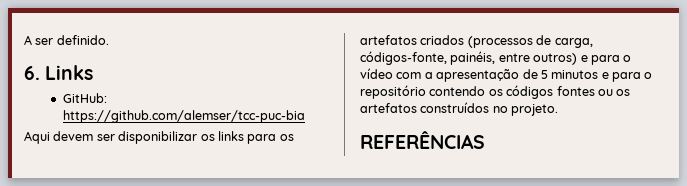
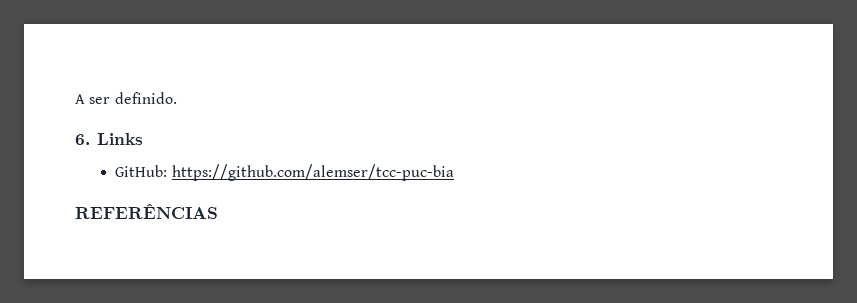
- Aqui devem ser disponibilizar os links para os artefatos criados (processos de carga, códigos-fonte, painéis, entre outros) e para o vídeo com a apresentação de 5 minutos e para o repositório contendo os códigos fontes ou os artefatos construídos no projeto.

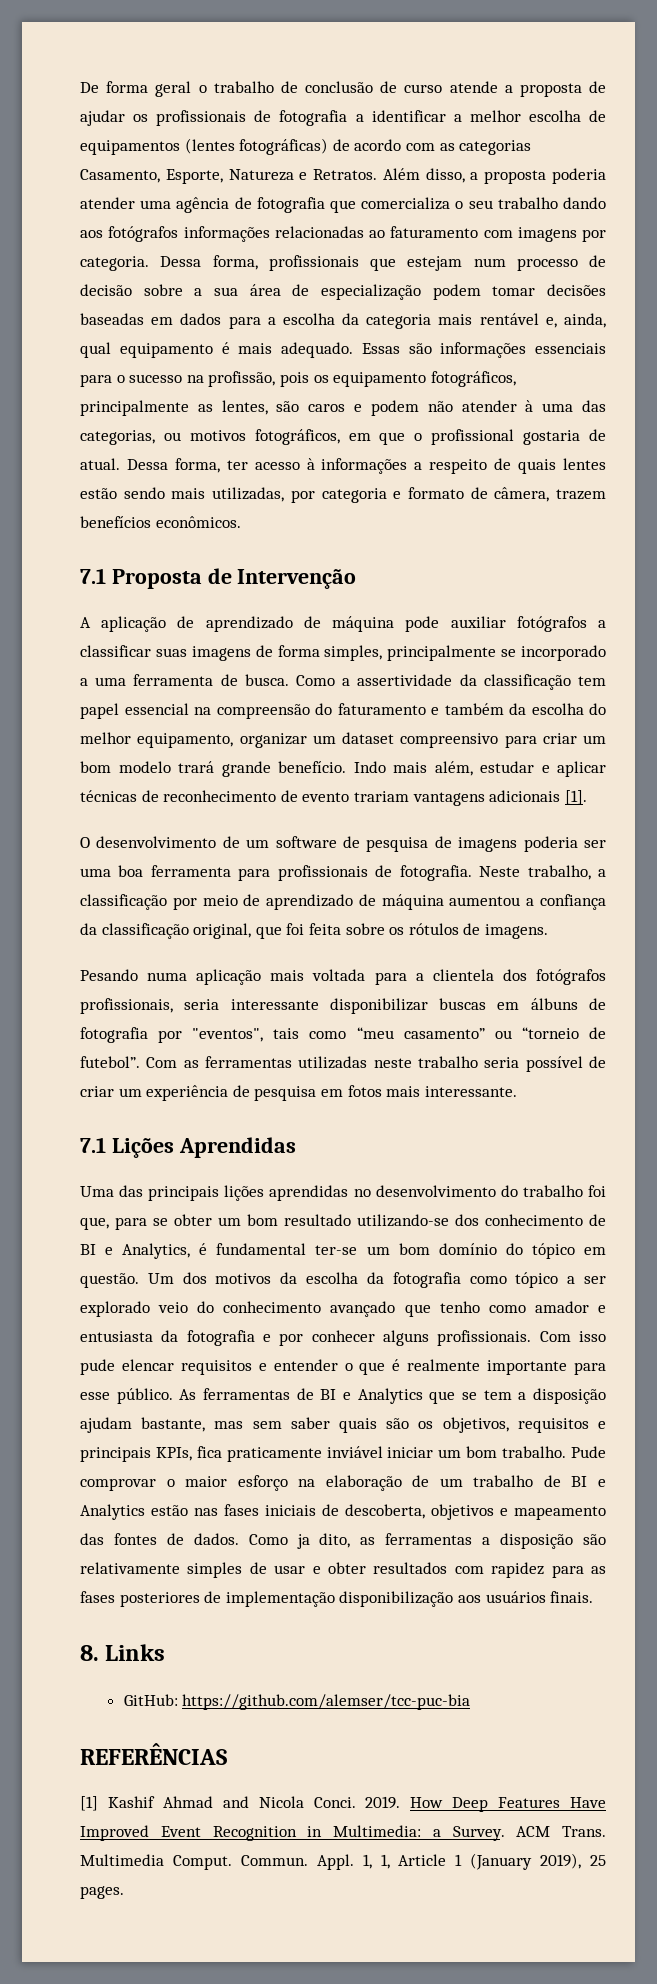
- A ser definido.
- 6. Links
+ De forma geral o trabalho de conclusão de curso atende a proposta de ajudar os profissionais de fotografia a identificar a melhor escolha de equipamentos (lentes fotográficas) de acordo com as categorias Casamento, Esporte, Natureza e Retratos. Além disso, a proposta poderia atender uma agência de fotografia que comercializa o seu trabalho dando aos fotógrafos informações relacionadas ao faturamento com imagens por categoria. Dessa forma, profissionais que estejam num processo de decisão sobre a sua área de especialização podem tomar decisões baseadas em dados para a escolha da categoria mais rentável e, ainda, qual equipamento é mais adequado. Essas são informações essenciais para o sucesso na profissão, pois os equipamento fotográficos, principalmente as lentes, são caros e podem não atender à uma das categorias, ou motivos fotográficos, em que o profissional gostaria de atual. Dessa forma, ter acesso à informações a respeito de quais lentes estão sendo mais utilizadas, por categoria e formato de câmera, trazem benefícios econômicos.
+ 7.1 Proposta de Intervenção
+ A aplicação de aprendizado de máquina pode auxiliar fotógrafos a classificar suas imagens de forma simples, principalmente se incorporado a uma ferramenta de busca. Como a assertividade da classificação tem papel essencial na compreensão do faturamento e também da escolha do melhor equipamento, organizar um dataset compreensivo para criar um bom modelo trará grande benefício. Indo mais além, estudar e aplicar técnicas de reconhecimento de evento trariam vantagens adicionais [1].
+ O desenvolvimento de um software de pesquisa de imagens poderia ser uma boa ferramenta para profissionais de fotografia. Neste trabalho, a classificação por meio de aprendizado de máquina aumentou a confiança da classificação original, que foi feita sobre os rótulos de imagens.
+ Pesando numa aplicação mais voltada para a clientela dos fotógrafos profissionais, seria interessante disponibilizar buscas em álbuns de fotografia por "eventos", tais como “meu casamento” ou “torneio de futebol”. Com as ferramentas utilizadas neste trabalho seria possível de criar um experiência de pesquisa em fotos mais interessante.
+ 7.1 Lições Aprendidas
+ Uma das principais lições aprendidas no desenvolvimento do trabalho foi que, para se obter um bom resultado utilizando-se dos conhecimento de BI e Analytics, é fundamental ter-se um bom domínio do tópico em questão. Um dos motivos da escolha da fotografia como tópico a ser explorado veio do conhecimento avançado que tenho como amador e entusiasta da fotografia e por conhecer alguns profissionais. Com isso pude elencar requisitos e entender o que é realmente importante para esse público. As ferramentas de BI e Analytics que se tem a disposição ajudam bastante, mas sem saber quais são os objetivos, requisitos e principais KPIs, fica praticamente inviável iniciar um bom trabalho. Pude comprovar o maior esforço na elaboração de um trabalho de BI e Analytics estão nas fases iniciais de descoberta, objetivos e mapeamento das fontes de dados. Como ja dito, as ferramentas a disposição são relativamente simples de usar e obter resultados com rapidez para as fases posteriores de implementação disponibilização aos usuários finais.
+ 8. Links
  GitHub: https://github.com/alemser/tcc-puc-bia
  REFERÊNCIAS
+ [1] Kashif Ahmad and Nicola Conci. 2019. How Deep Features Have Improved Event Recognition in Multimedia: a Survey. ACM Trans. Multimedia Comput. Commun. Appl. 1, 1, Article 1 (January 2019), 25 pages.

